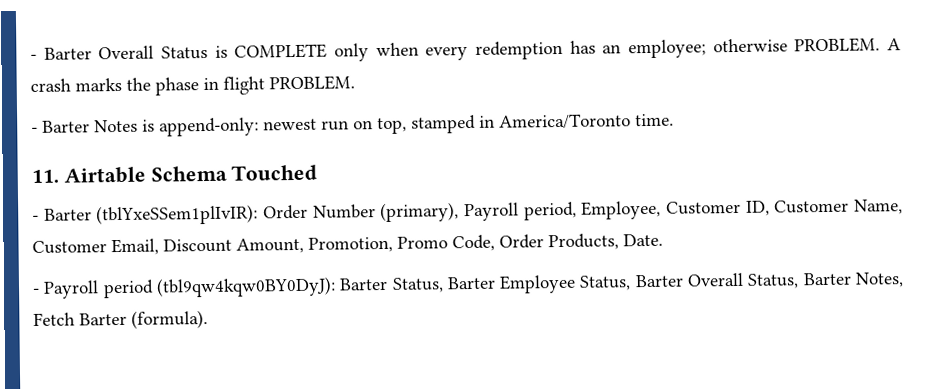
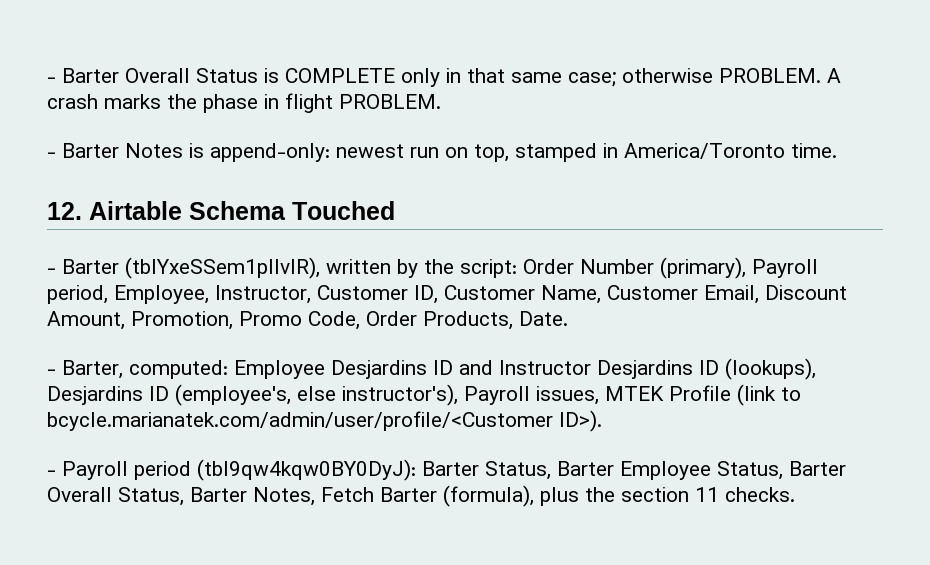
- - Barter Overall Status is COMPLETE only when every redemption has an employee; otherwise PROBLEM.
+ - Barter Overall Status is COMPLETE only in that same case; otherwise PROBLEM.
- 11. Airtable Schema Touched
+ 12. Airtable Schema Touched
- - Barter (tblYxeSSem1plIvIR): Order Number (primary), Payroll period, Employee, Customer ID, Customer Name, Customer Email, Discount Amount, Promotion, Promo Code, Order Products, Date.
+ - Barter (tblYxeSSem1plIvIR), written by the script: Order Number (primary), Payroll period, Employee, Instructor, Customer ID, Customer Name, Customer Email, Discount Amount, Promotion, Promo Code, Order Products, Date.
+ - Barter, computed: Employee Desjardins ID and Instructor Desjardins ID (lookups), Desjardins ID (employee's, else instructor's), Payroll issues, MTEK Profile (link to bcycle.marianatek.com/admin/user/profile/<Customer ID>).
- - Payroll period (tbl9qw4kqw0BY0DyJ): Barter Status, Barter Employee Status, Barter Overall Status, Barter Notes, Fetch Barter (formula).
+ - Payroll period (tbl9qw4kqw0BY0DyJ): Barter Status, Barter Employee Status, Barter Overall Status, Barter Notes, Fetch Barter (formula), plus the section 11 checks.

